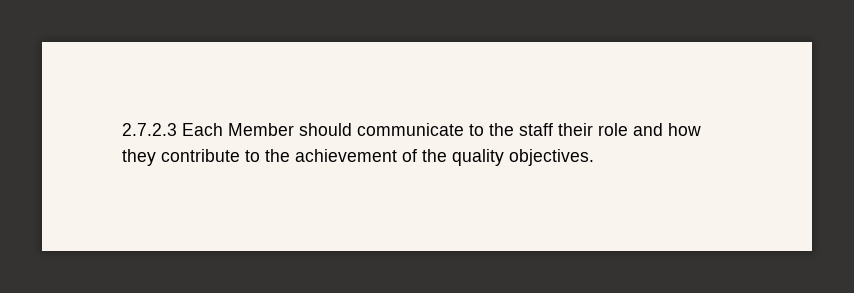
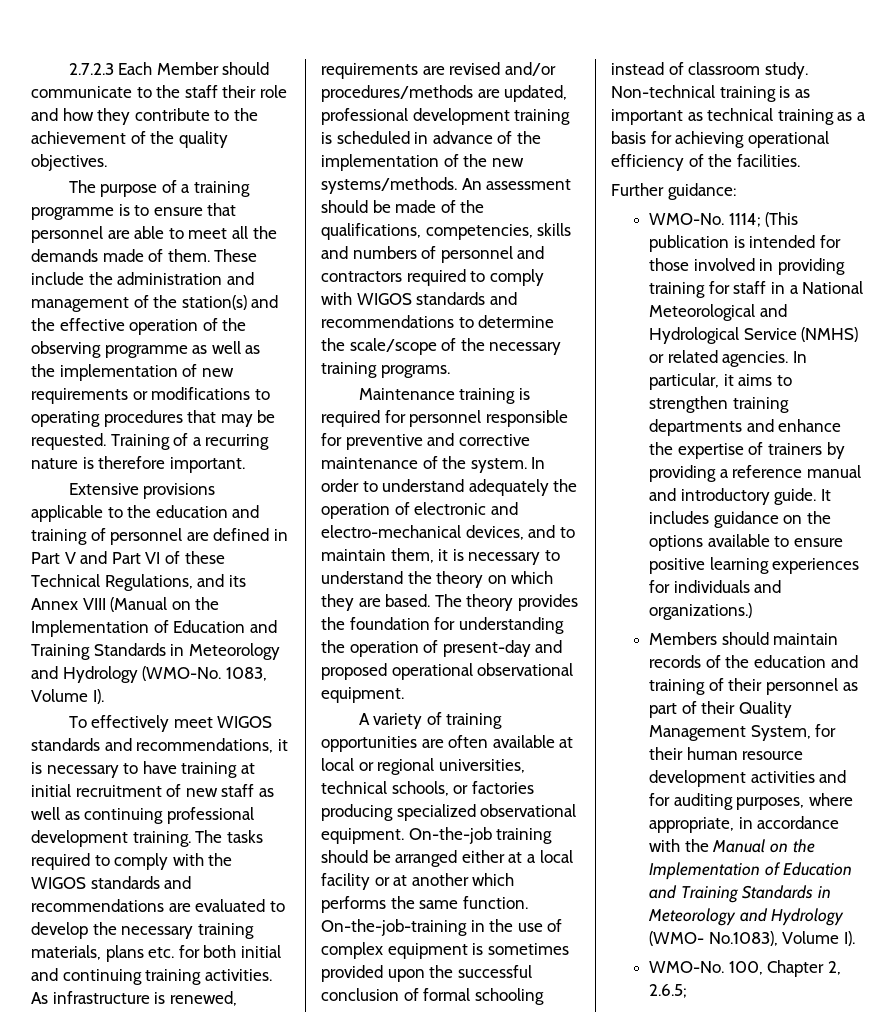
+ The purpose of a training programme is to ensure that personnel are able to meet all the demands made of them. These include the administration and management of the station(s) and the effective operation of the observing programme as well as the implementation of new requirements or modifications to operating procedures that may be requested. Training of a recurring nature is therefore important.
+ Extensive provisions applicable to the education and training of personnel are defined in Part V and Part VI of these Technical Regulations, and its Annex VIII (Manual on the Implementation of Education and Training Standards in Meteorology and Hydrology (WMO-No. 1083, Volume I).
+ To effectively meet WIGOS standards and recommendations, it is necessary to have training at initial recruitment of new staff as well as continuing professional development training. The tasks required to comply with the WIGOS standards and recommendations are evaluated to develop the necessary training materials, plans etc. for both initial and continuing training activities. As infrastructure is renewed, requirements are revised and/or procedures/methods are updated, professional development training is scheduled in advance of the implementation of the new systems/methods. An assessment should be made of the qualifications, competencies, skills and numbers of personnel and contractors required to comply with WIGOS standards and recommendations to determine the scale/scope of the necessary training programs.
+ Maintenance training is required for personnel responsible for preventive and corrective maintenance of the system. In order to understand adequately the operation of electronic and electro-mechanical devices, and to maintain them, it is necessary to understand the theory on which they are based. The theory provides the foundation for understanding the operation of present-day and proposed operational observational equipment.
+ A variety of training opportunities are often available at local or regional universities, technical schools, or factories producing specialized observational equipment. On-the-job training should be arranged either at a local facility or at another which performs the same function. On-the-job-training in the use of complex equipment is sometimes provided upon the successful conclusion of formal schooling instead of classroom study. Non-technical training is as important as technical training as a basis for achieving operational efficiency of the facilities.
+ Further guidance:
+ WMO-No. 1114; (This publication is intended for those involved in providing training for staff in a National Meteorological and Hydrological Service (NMHS) or related agencies. In particular, it aims to strengthen training departments and enhance the expertise of trainers by providing a reference manual and introductory guide. It includes guidance on the options available to ensure positive learning experiences for individuals and organizations.)
+ Members should maintain records of the education and training of their personnel as part of their Quality Management System, for their human resource development activities and for auditing purposes, where appropriate, in accordance with the Manual on the Implementation of Education and Training Standards in Meteorology and Hydrology (WMO- No.1083), Volume I).
+ WMO-No. 100, Chapter 2, 2.6.5;

